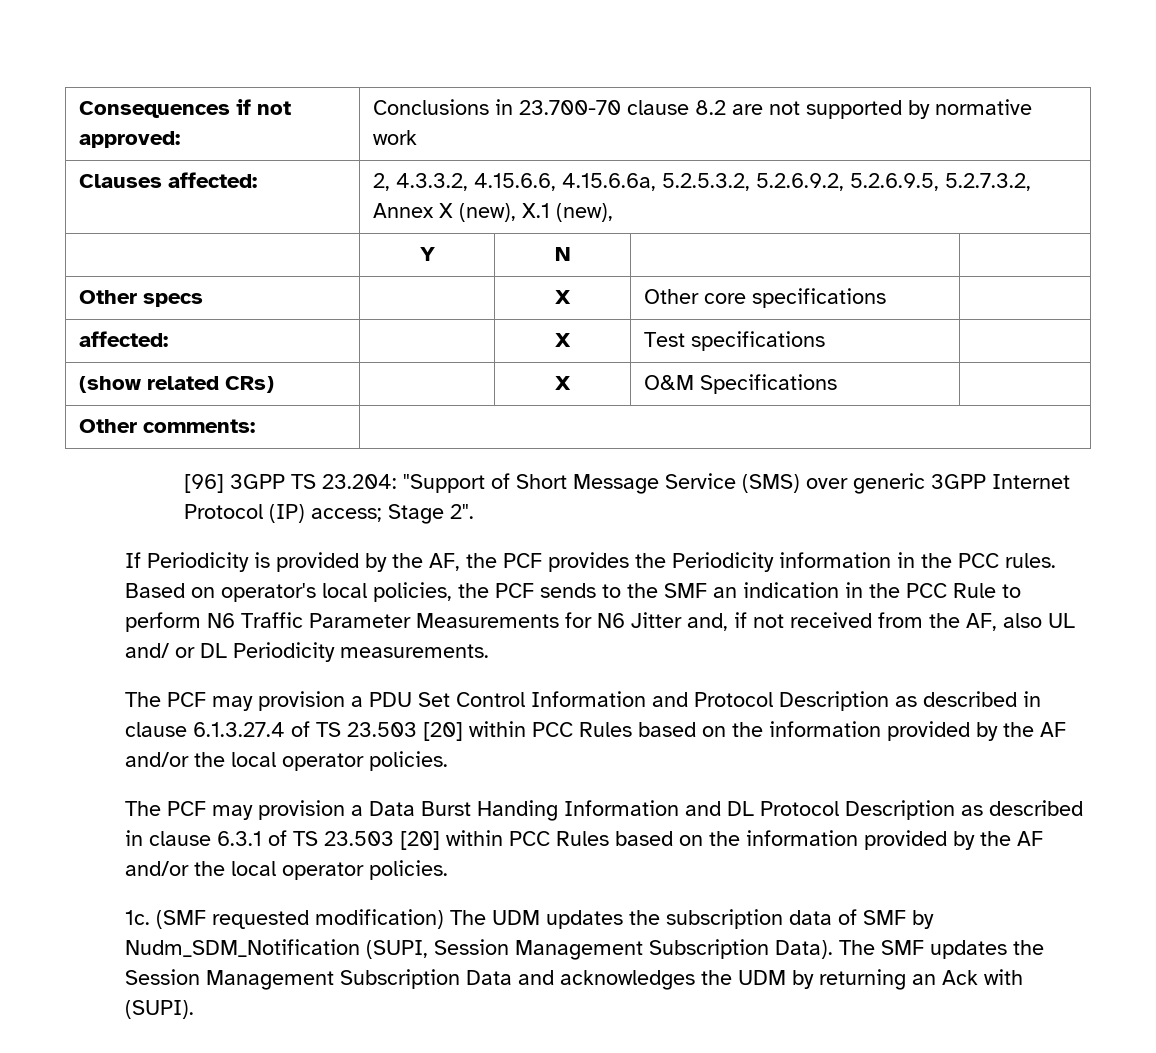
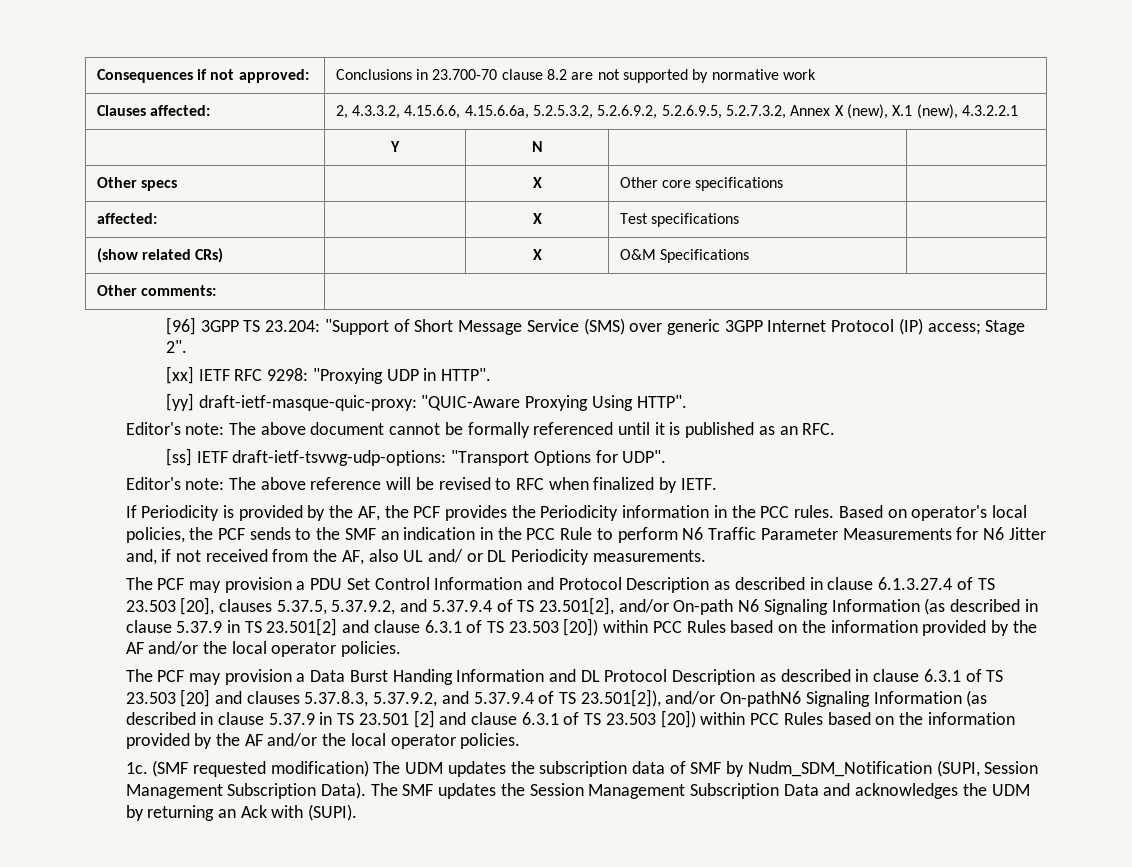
- Clauses affected: | 2, 4.3.3.2, 4.15.6.6, 4.15.6.6a, 5.2.5.3.2, 5.2.6.9.2, 5.2.6.9.5, 5.2.7.3.2, Annex X (new), X.1 (new),
+ Clauses affected: | 2, 4.3.3.2, 4.15.6.6, 4.15.6.6a, 5.2.5.3.2, 5.2.6.9.2, 5.2.6.9.5, 5.2.7.3.2, Annex X (new), X.1 (new), 4.3.2.2.1
+ [xx] IETF RFC 9298: "Proxying UDP in HTTP".
+ [yy] draft-ietf-masque-quic-proxy: "QUIC-Aware Proxying Using HTTP".
+ Editor's note: The above document cannot be formally referenced until it is published as an RFC.
+ [ss] IETF draft-ietf-tsvwg-udp-options: "Transport Options for UDP".
+ Editor's note: The above reference will be revised to RFC when finalized by IETF.
- The PCF may provision a PDU Set Control Information and Protocol Description as described in clause 6.1.3.27.4 of TS 23.503 [20] within PCC Rules based on the information provided by the AF and/or the local operator policies.
+ The PCF may provision a PDU Set Control Information and Protocol Description as described in clause 6.1.3.27.4 of TS 23.503 [20], clauses 5.37.5, 5.37.9.2, and 5.37.9.4 of TS 23.501[2], and/or On-path N6 Signaling Information (as described in clause 5.37.9 in TS 23.501[2] and clause 6.3.1 of TS 23.503 [20]) within PCC Rules based on the information provided by the AF and/or the local operator policies.
- The PCF may provision a Data Burst Handing Information and DL Protocol Description as described in clause 6.3.1 of TS 23.503 [20] within PCC Rules based on the information provided by the AF and/or the local operator policies.
+ The PCF may provision a Data Burst Handing Information and DL Protocol Description as described in clause 6.3.1 of TS 23.503 [20] and clauses 5.37.8.3, 5.37.9.2, and 5.37.9.4 of TS 23.501[2]), and/or On-pathN6 Signaling Information (as described in clause 5.37.9 in TS 23.501 [2] and clause 6.3.1 of TS 23.503 [20]) within PCC Rules based on the information provided by the AF and/or the local operator policies.

